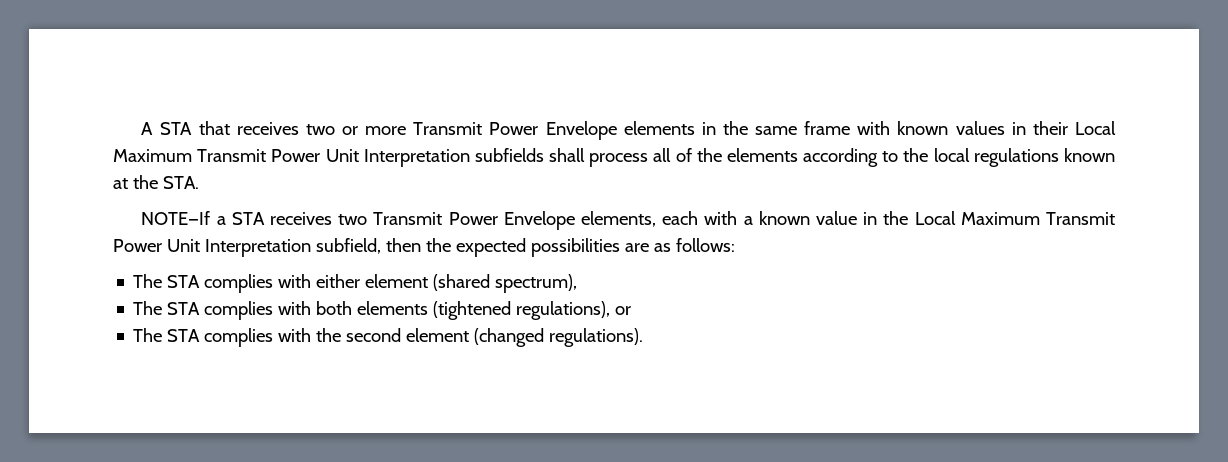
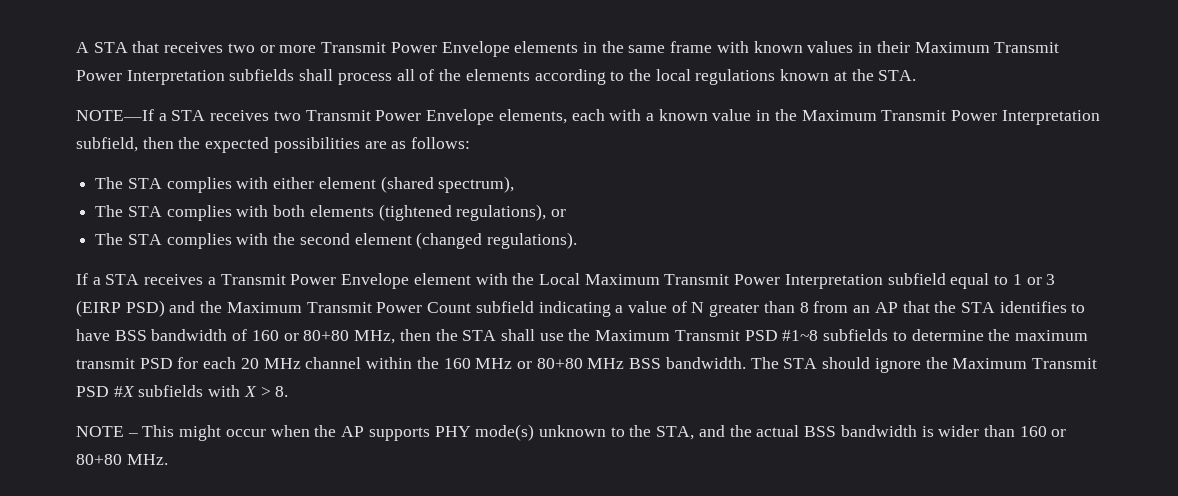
- A STA that receives two or more Transmit Power Envelope elements in the same frame with known values in their Local Maximum Transmit Power Unit Interpretation subfields shall process all of the elements according to the local regulations known at the STA.
+ A STA that receives two or more Transmit Power Envelope elements in the same frame with known values in their Maximum Transmit Power Interpretation subfields shall process all of the elements according to the local regulations known at the STA.
- NOTE—If a STA receives two Transmit Power Envelope elements, each with a known value in the Local Maximum Transmit Power Unit Interpretation subfield, then the expected possibilities are as follows:
+ NOTE—If a STA receives two Transmit Power Envelope elements, each with a known value in the Maximum Transmit Power Interpretation subfield, then the expected possibilities are as follows:
+ If a STA receives a Transmit Power Envelope element with the Local Maximum Transmit Power Interpretation subfield equal to 1 or 3 (EIRP PSD) and the Maximum Transmit Power Count subfield indicating a value of N greater than 8 from an AP that the STA identifies to have BSS bandwidth of 160 or 80+80 MHz, then the STA shall use the Maximum Transmit PSD #1~8 subfields to determine the maximum transmit PSD for each 20 MHz channel within the 160 MHz or 80+80 MHz BSS bandwidth. The STA should ignore the Maximum Transmit PSD #X subfields with X > 8.
+ NOTE – This might occur when the AP supports PHY mode(s) unknown to the STA, and the actual BSS bandwidth is wider than 160 or 80+80 MHz.

